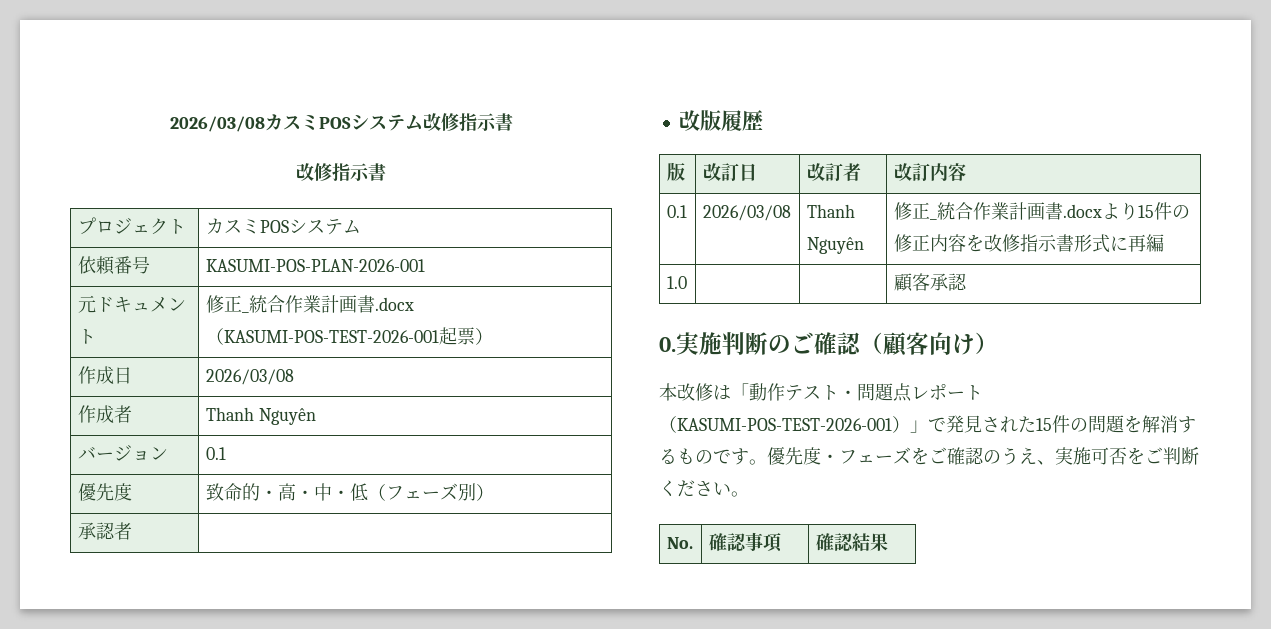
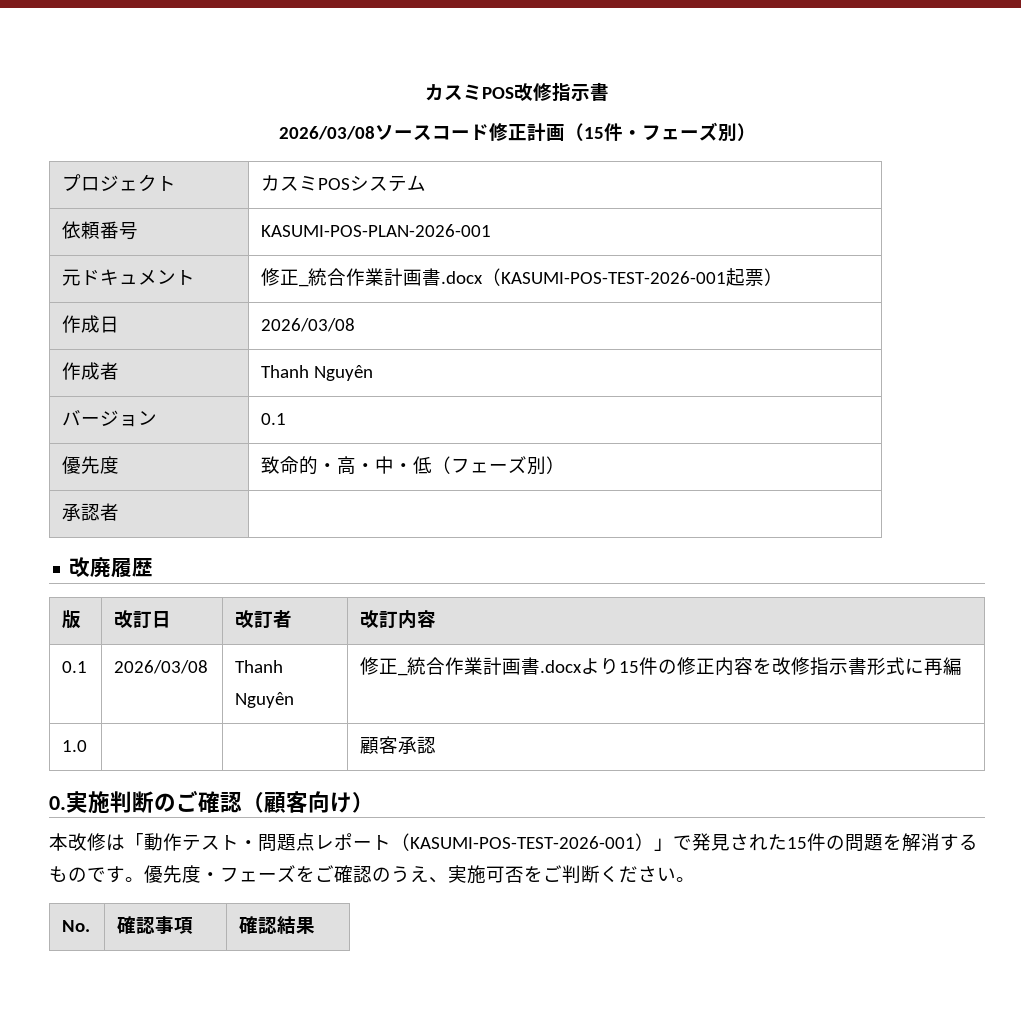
- 2026/03/08カスミPOSシステム改修指示書
- 改修指示書
+ カスミPOS改修指示書
+ 2026/03/08ソースコード修正計画（15件・フェーズ別）
- 改版履歴
+ 改廃履歴

